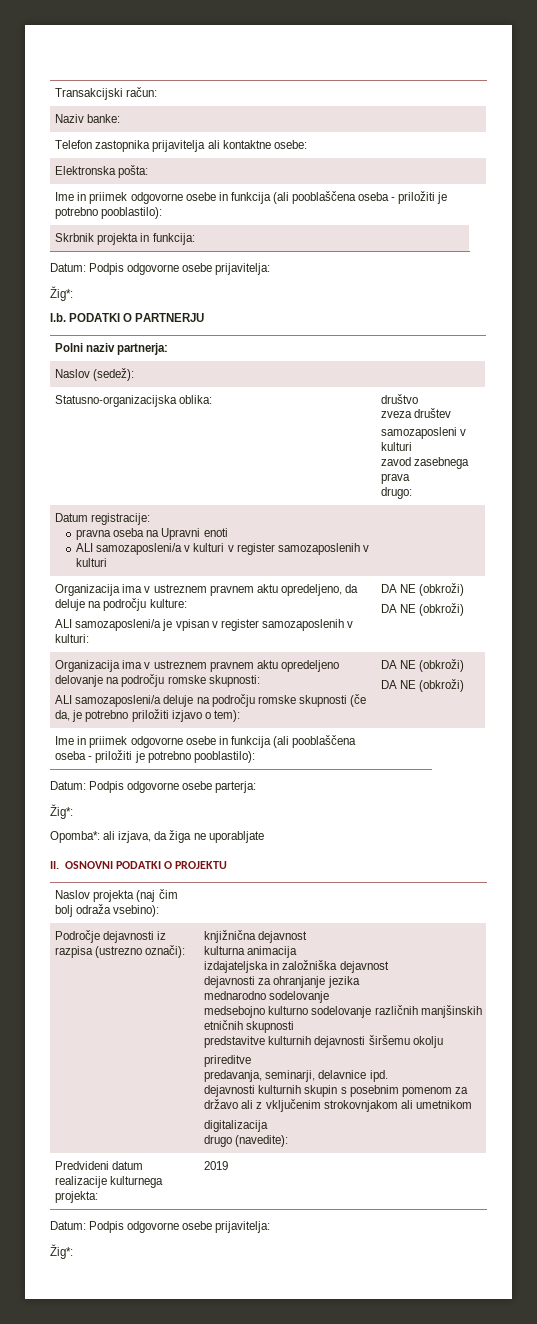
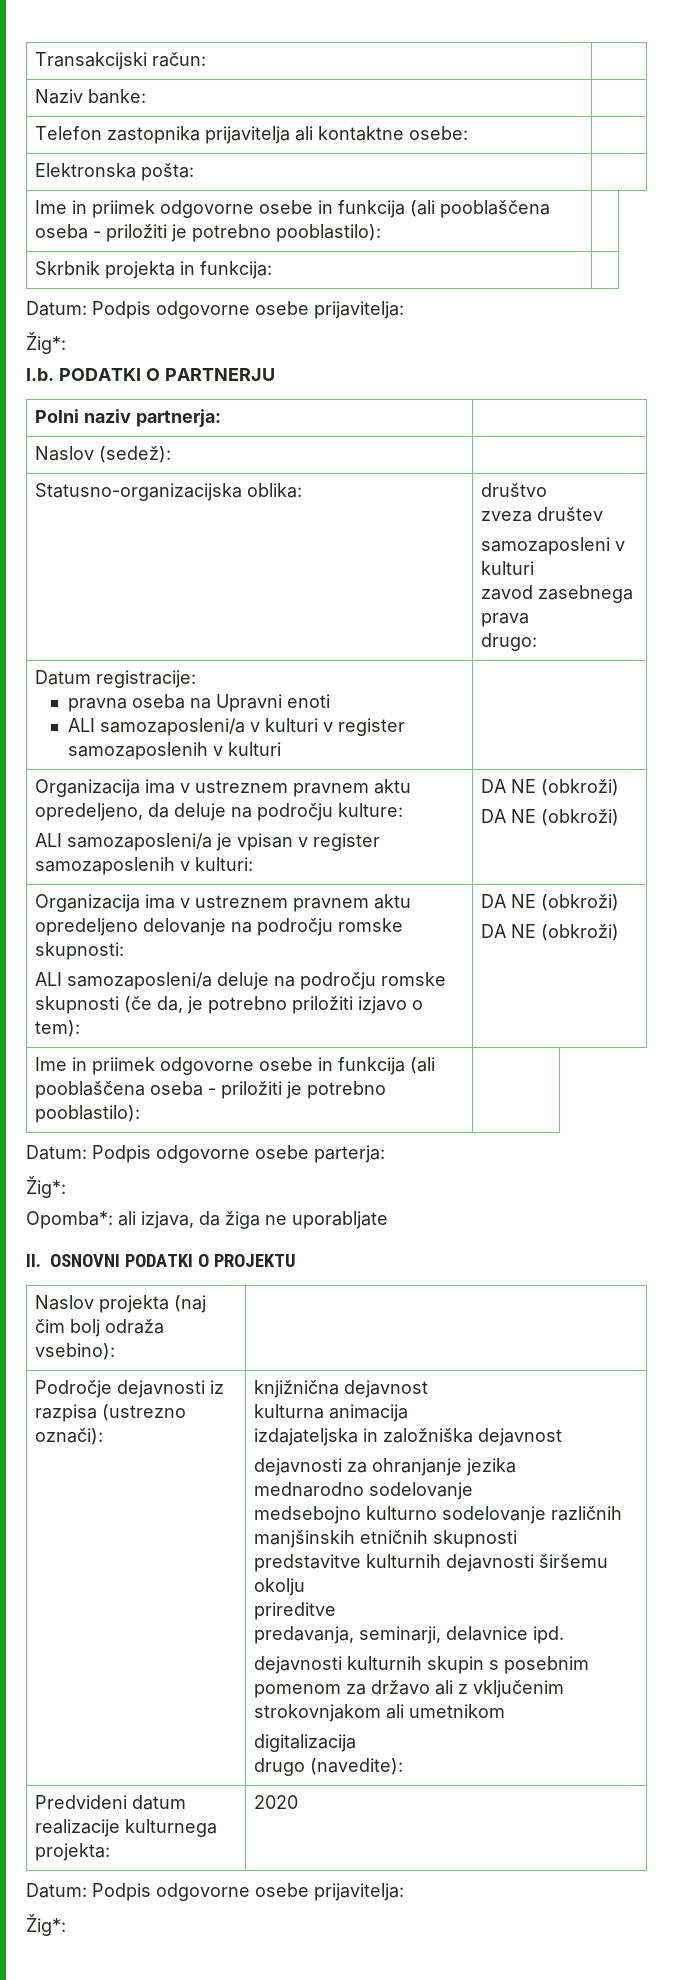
- Predvideni datum realizacije kulturnega projekta: | 2019
+ Predvideni datum realizacije kulturnega projekta: | 2020

